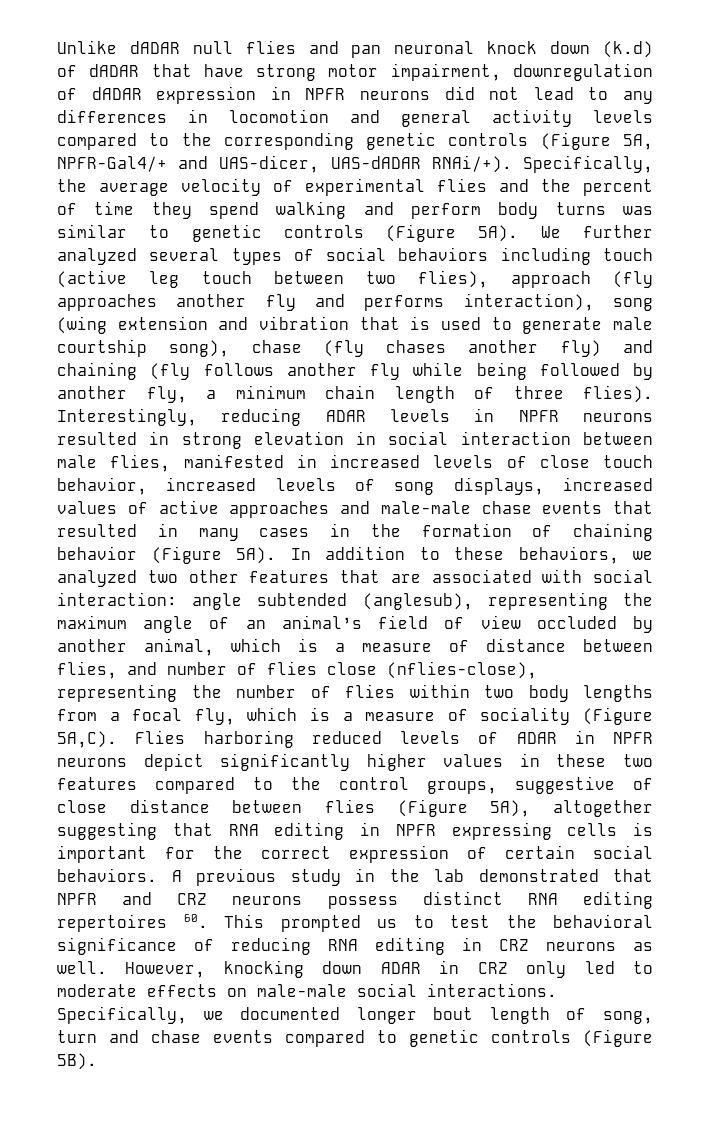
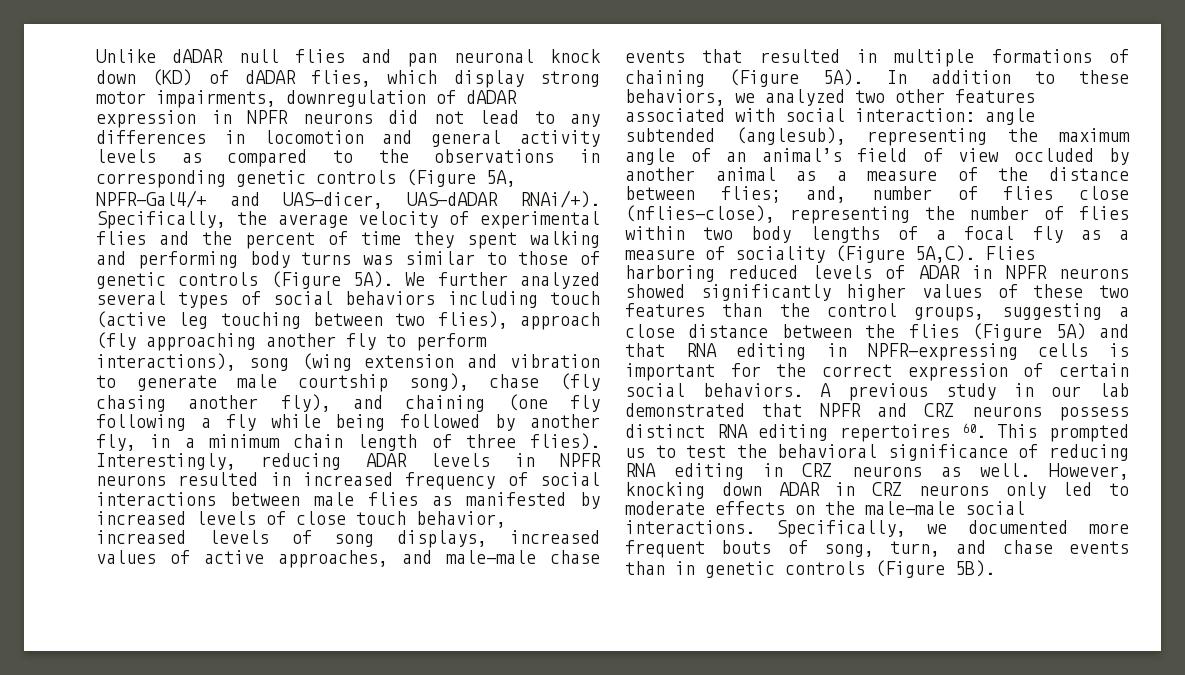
- Unlike dADAR null flies and pan neuronal knock down (k.d) of dADAR that have strong motor impairment, downregulation of dADAR expression in NPFR neurons did not lead to any differences in locomotion and general activity levels compared to the corresponding genetic controls (Figure 5A, NPFR-Gal4/+ and UAS-dicer, UAS-dADAR RNAi/+).
+ Unlike dADAR null flies and pan neuronal knock down (KD) of dADAR flies, which display strong motor impairments, downregulation of dADAR expression in NPFR neurons did not lead to any differences in locomotion and general activity levels as compared to the observations in corresponding genetic controls (Figure 5A, NPFR-Gal4/+ and UAS-dicer, UAS-dADAR RNAi/+).
- Specifically, the average velocity of experimental flies and the percent of time they spend walking and perform body turns was similar to genetic controls (Figure 5A).
+ Specifically, the average velocity of experimental flies and the percent of time they spent walking and performing body turns was similar to those of genetic controls (Figure 5A).
- We further analyzed several types of social behaviors including touch (active leg touch between two flies), approach (fly approaches another fly and performs interaction), song (wing extension and vibration that is used to generate male courtship song), chase (fly chases another fly) and chaining (fly follows another fly while being followed by another fly, a minimum chain length of three flies).
+ We further analyzed several types of social behaviors including touch (active leg touching between two flies), approach (fly approaching another fly to perform interactions), song (wing extension and vibration to generate male courtship song), chase (fly chasing another fly), and chaining (one fly following a fly while being followed by another fly, in a minimum chain length of three flies).
- Interestingly, reducing ADAR levels in NPFR neurons resulted in strong elevation in social interaction between male flies, manifested in increased levels of close touch behavior, increased levels of song displays, increased values of active approaches and male-male chase events that resulted in many cases in the formation of chaining behavior (Figure 5A).
+ Interestingly, reducing ADAR levels in NPFR neurons resulted in increased frequency of social interactions between male flies as manifested by increased levels of close touch behavior, increased levels of song displays, increased values of active approaches, and male-male chase events that resulted in multiple formations of chaining (Figure 5A).
- In addition to these behaviors, we analyzed two other features that are associated with social interaction: angle subtended (anglesub), representing the maximum angle of an animal’s field of view occluded by another animal, which is a measure of distance between flies, and number of flies close (nflies-close), representing the number of flies within two body lengths from a focal fly, which is a measure of sociality (Figure 5A,C).
+ In addition to these behaviors, we analyzed two other features associated with social interaction: angle subtended (anglesub), representing the maximum angle of an animal’s field of view occluded by another animal as a measure of the distance between flies; and, number of flies close (nflies-close), representing the number of flies within two body lengths of a focal fly as a measure of sociality (Figure 5A,C).
- Flies harboring reduced levels of ADAR in NPFR neurons depict significantly higher values in these two features compared to the control groups, suggestive of close distance between flies (Figure 5A), altogether suggesting that RNA editing in NPFR expressing cells is important for the correct expression of certain social behaviors.
+ Flies harboring reduced levels of ADAR in NPFR neurons showed significantly higher values of these two features than the control groups, suggesting a close distance between the flies (Figure 5A) and that RNA editing in NPFR-expressing cells is important for the correct expression of certain social behaviors.
- A previous study in the lab demonstrated that NPFR and CRZ neurons possess distinct RNA editing repertoires 60. This prompted us to test the behavioral significance of reducing RNA editing in CRZ neurons as well.
+ A previous study in our lab demonstrated that NPFR and CRZ neurons possess distinct RNA editing repertoires 60. This prompted us to test the behavioral significance of reducing RNA editing in CRZ neurons as well.
- However, knocking down ADAR in CRZ only led to moderate effects on male-male social interactions.
+ However, knocking down ADAR in CRZ neurons only led to moderate effects on the male-male social interactions.
- Specifically, we documented longer bout length of song, turn and chase events compared to genetic controls (Figure 5B).
+ Specifically, we documented more frequent bouts of song, turn, and chase events than in genetic controls (Figure 5B).

